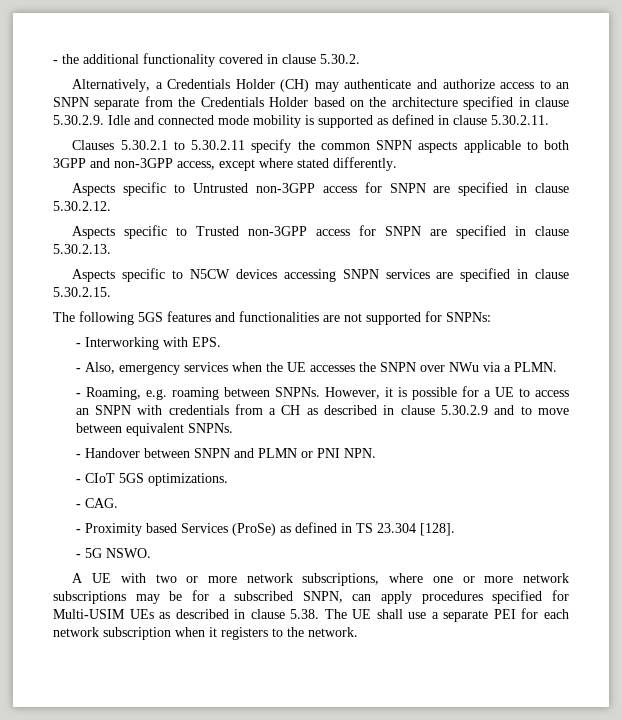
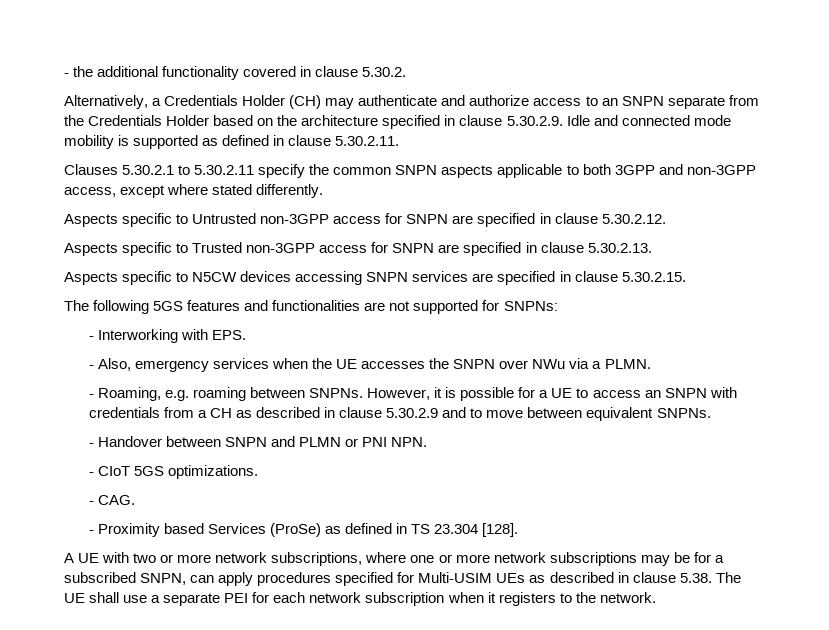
- - 5G NSWO.

